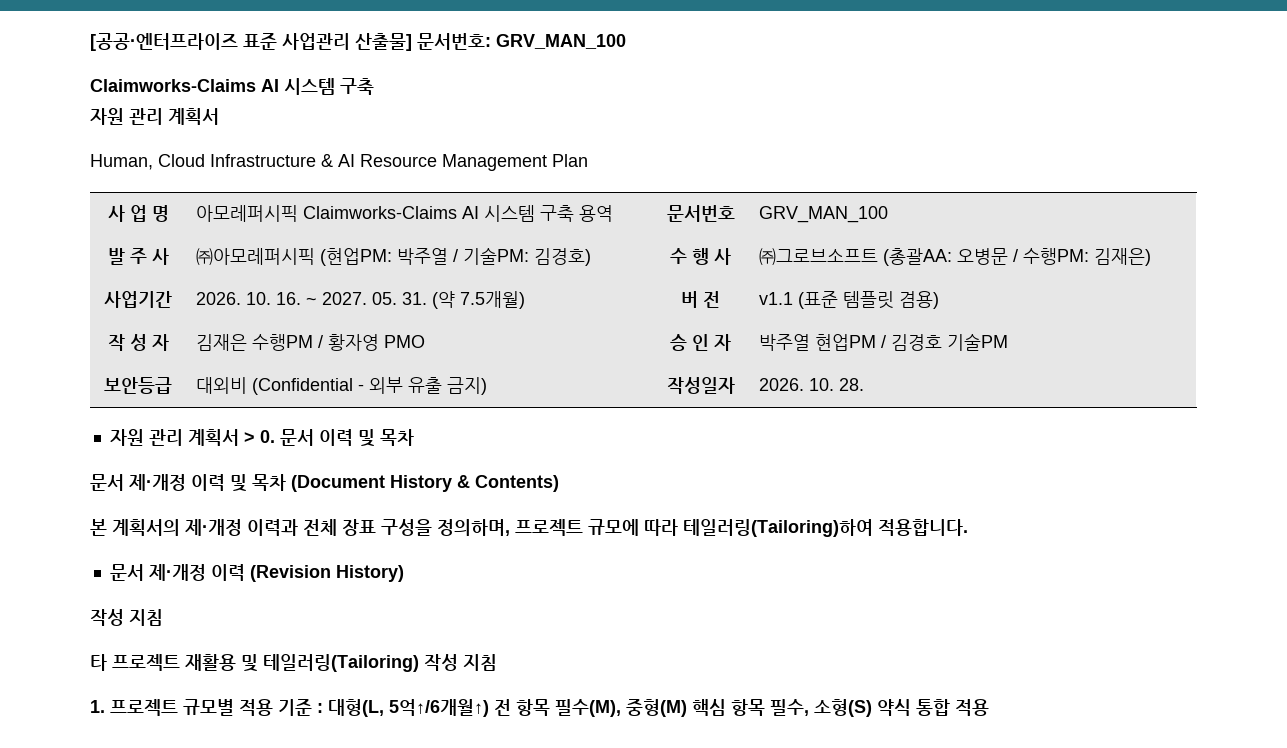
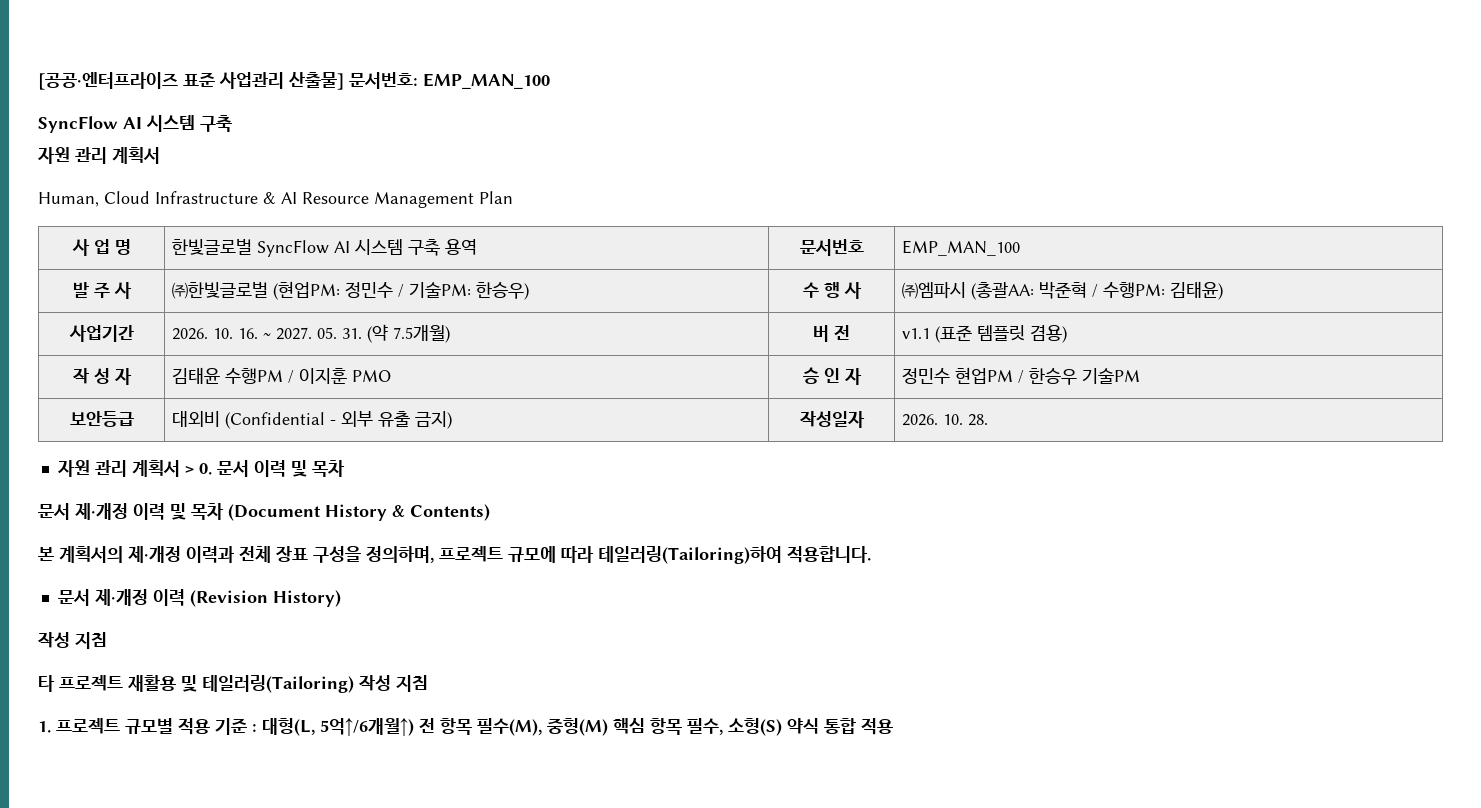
- [공공·엔터프라이즈 표준 사업관리 산출물] 문서번호: GRV_MAN_100
- Claimworks-Claims AI 시스템 구축
+ [공공·엔터프라이즈 표준 사업관리 산출물] 문서번호: EMP_MAN_100
+ SyncFlow AI 시스템 구축
- 사 업 명 | 아모레퍼시픽 Claimworks-Claims AI 시스템 구축 용역 | 문서번호 | GRV_MAN_100
+ 사 업 명 | 한빛글로벌 SyncFlow AI 시스템 구축 용역 | 문서번호 | EMP_MAN_100
- 발 주 사 | ㈜아모레퍼시픽 (현업PM: 박주열 / 기술PM: 김경호) | 수 행 사 | ㈜그로브소프트 (총괄AA: 오병문 / 수행PM: 김재은)
+ 발 주 사 | ㈜한빛글로벌 (현업PM: 정민수 / 기술PM: 한승우) | 수 행 사 | ㈜엠파시 (총괄AA: 박준혁 / 수행PM: 김태윤)
- 작 성 자 | 김재은 수행PM / 황자영 PMO | 승 인 자 | 박주열 현업PM / 김경호 기술PM
+ 작 성 자 | 김태윤 수행PM / 이지훈 PMO | 승 인 자 | 정민수 현업PM / 한승우 기술PM

